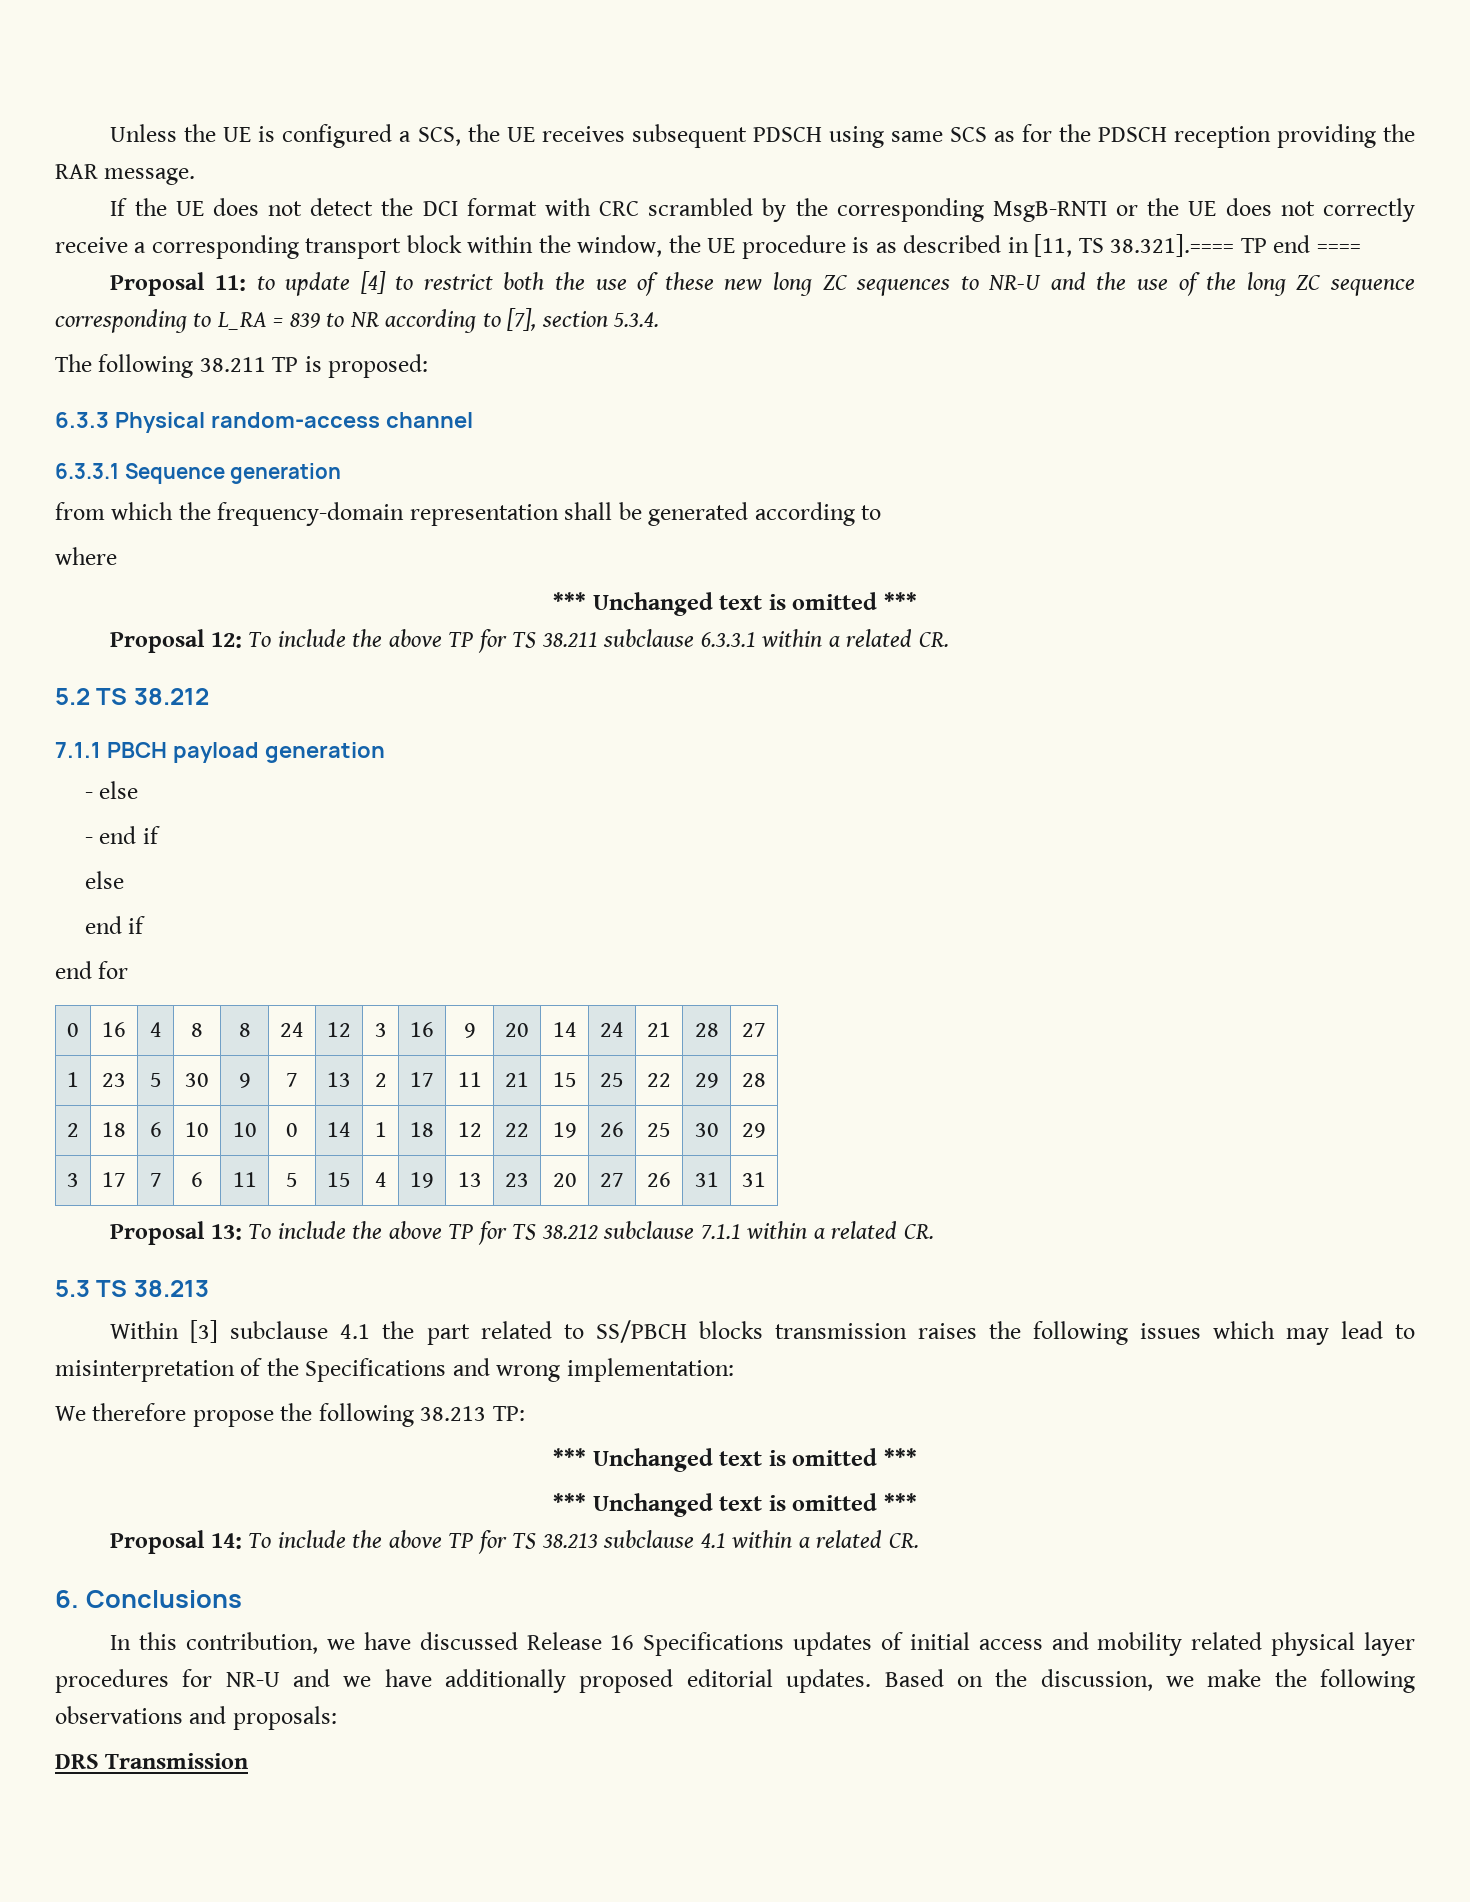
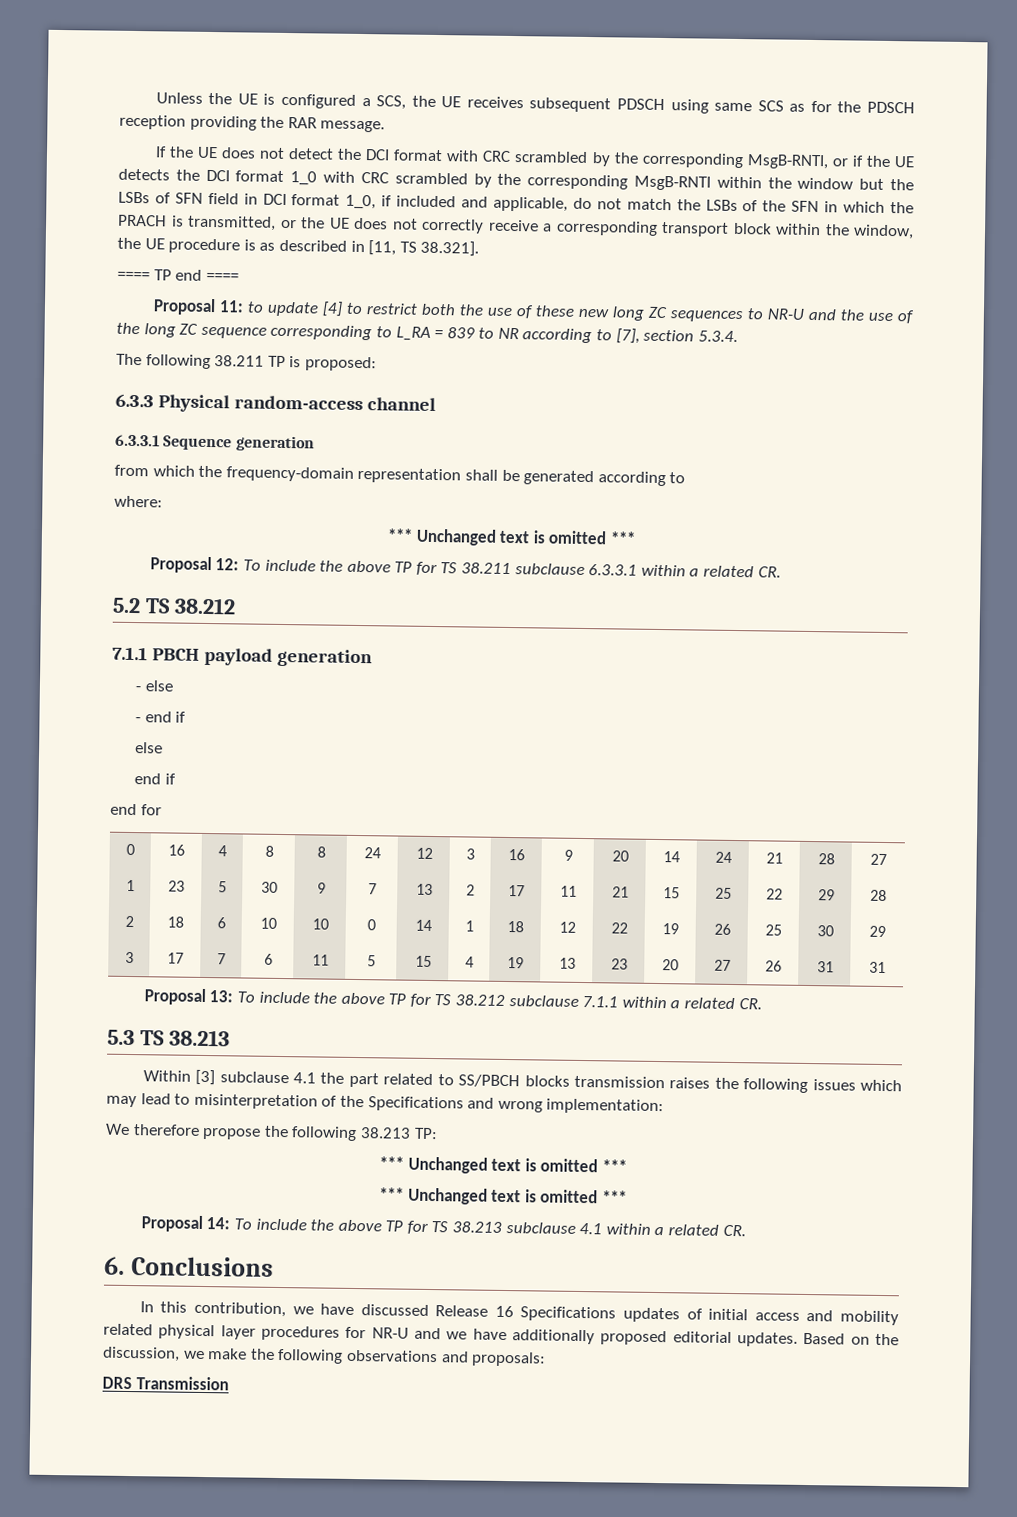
- If the UE does not detect the DCI format with CRC scrambled by the corresponding MsgB-RNTI or the UE does not correctly receive a corresponding transport block within the window, the UE procedure is as described in [11, TS 38.321].==== TP end ====
+ If the UE does not detect the DCI format with CRC scrambled by the corresponding MsgB-RNTI, or if the UE detects the DCI format 1_0 with CRC scrambled by the corresponding MsgB-RNTI within the window but the LSBs of SFN field in DCI format 1_0, if included and applicable, do not match the LSBs of the SFN in which the PRACH is transmitted, or the UE does not correctly receive a corresponding transport block within the window, the UE procedure is as described in [11, TS 38.321].
+ ==== TP end ====
- where
+ where:

